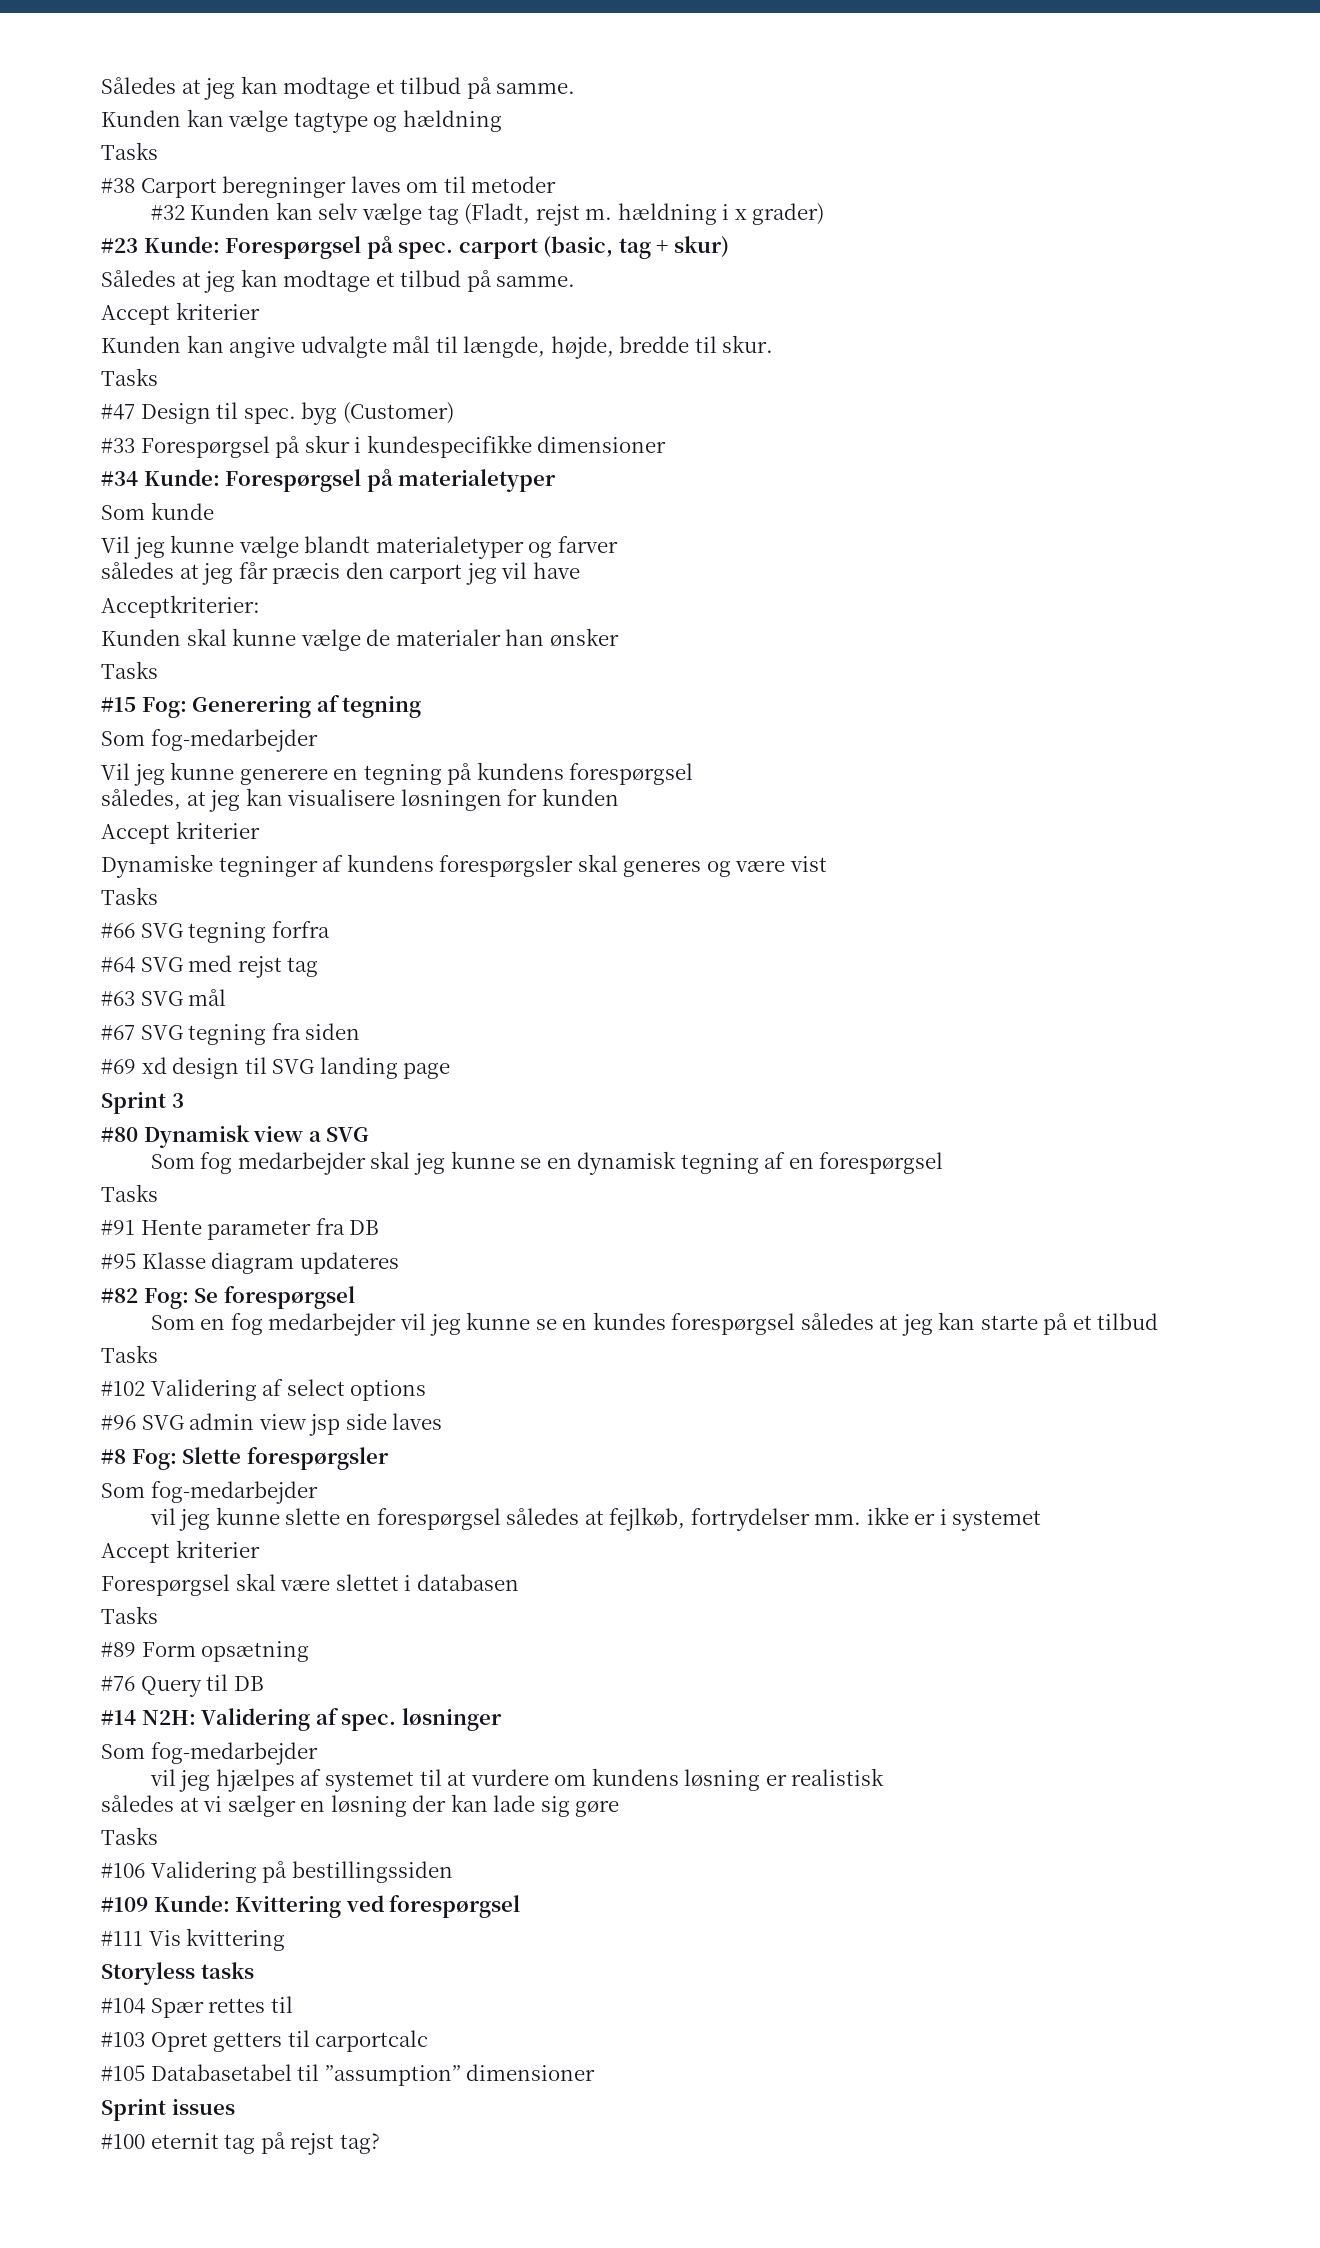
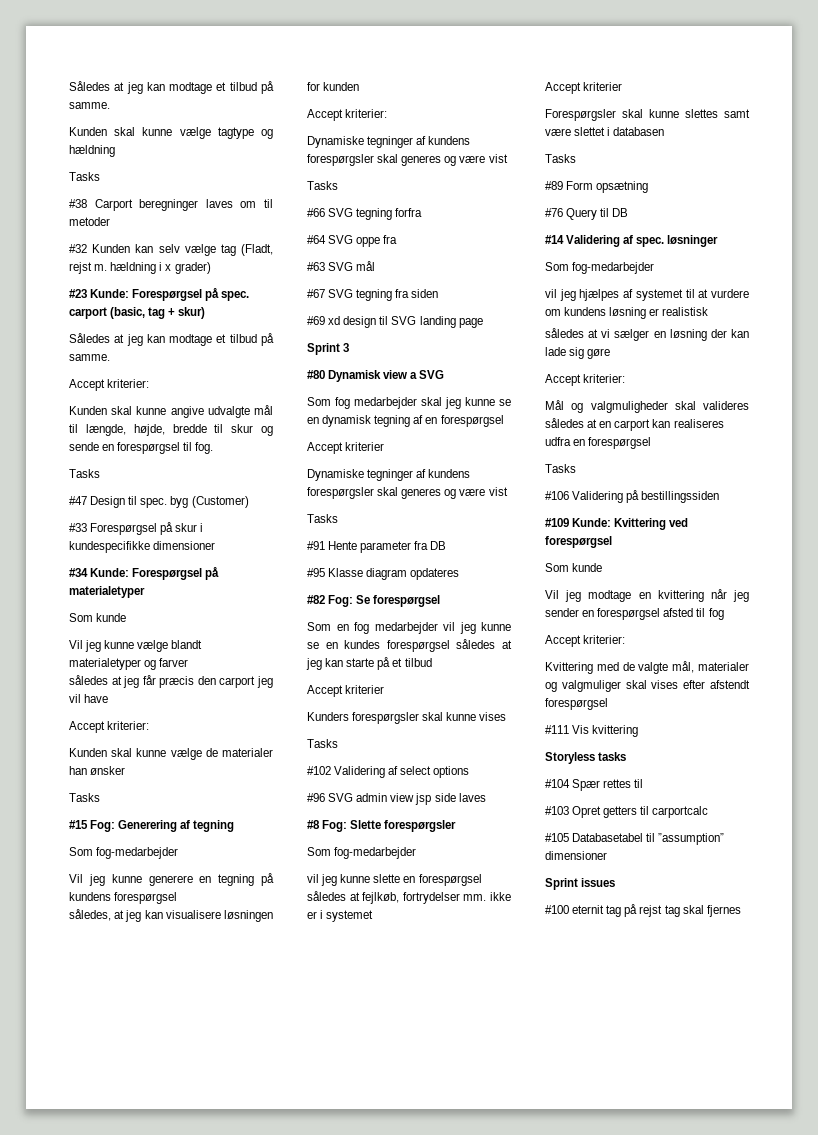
- Kunden kan vælge tagtype og hældning
+ Kunden skal kunne vælge tagtype og hældning
  #23 Kunde: Forespørgsel på spec. carport (basic, tag + skur)
  Således at jeg kan modtage et tilbud på samme.
- Accept kriterier
- Kunden kan angive udvalgte mål til længde, højde, bredde til skur.
+ Accept kriterier:
+ Kunden skal kunne angive udvalgte mål til længde, højde, bredde til skur og sende en forespørgsel til fog.
  således at jeg får præcis den carport jeg vil have
- Acceptkriterier:
+ Accept kriterier:
  således, at jeg kan visualisere løsningen for kunden
- Accept kriterier
+ Accept kriterier:
- #64 SVG med rejst tag
+ #64 SVG oppe fra
  Som fog medarbejder skal jeg kunne se en dynamisk tegning af en forespørgsel
+ Accept kriterier
+ Dynamiske tegninger af kundens forespørgsler skal generes og være vist
- #95 Klasse diagram updateres
+ #95 Klasse diagram opdateres
  Som en fog medarbejder vil jeg kunne se en kundes forespørgsel således at jeg kan starte på et tilbud
+ Accept kriterier
+ Kunders forespørgsler skal kunne vises
- Forespørgsel skal være slettet i databasen
+ Forespørgsler skal kunne slettes samt være slettet i databasen
- #14 N2H: Validering af spec. løsninger
+ #14 Validering af spec. løsninger
  således at vi sælger en løsning der kan lade sig gøre
+ Accept kriterier:
+ Mål og valgmuligheder skal valideres således at en carport kan realiseres udfra en forespørgsel
  #109 Kunde: Kvittering ved forespørgsel
+ Som kunde
+ Vil jeg modtage en kvittering når jeg sender en forespørgsel afsted til fog
+ Accept kriterier:
+ Kvittering med de valgte mål, materialer og valgmuliger skal vises efter afstendt forespørgsel
- #100 eternit tag på rejst tag?
+ #100 eternit tag på rejst tag skal fjernes

